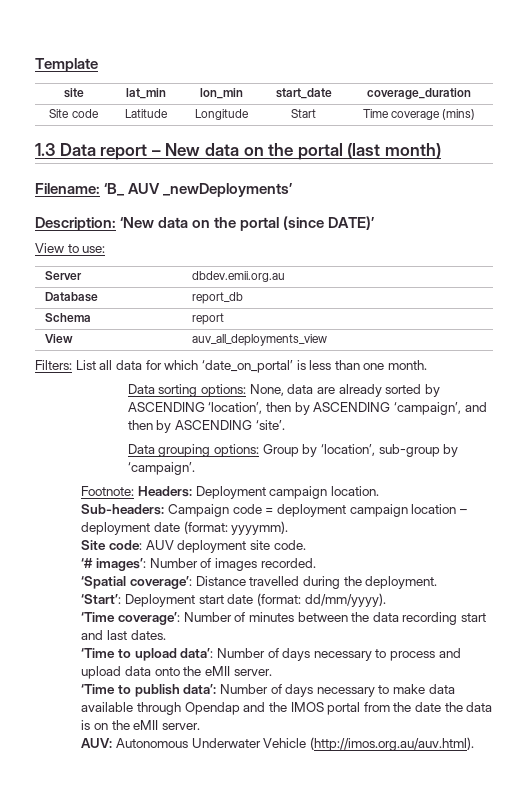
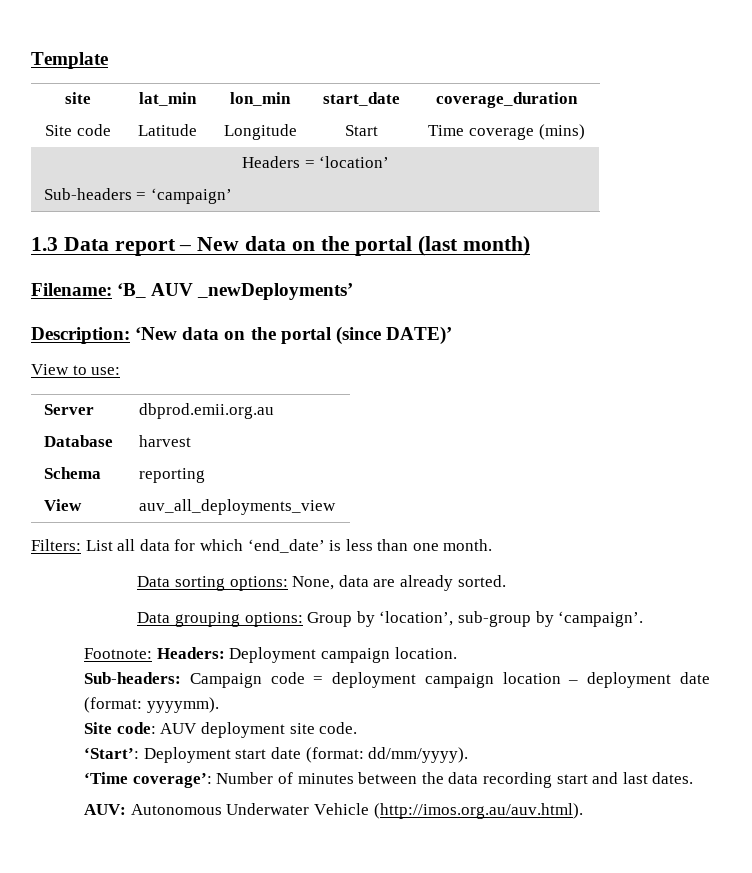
+ Headers = ‘location’
+ Sub-headers = ‘campaign’
- Server | dbdev.emii.org.au
+ Server | dbprod.emii.org.au
- Database | report_db
+ Database | harvest
- Schema | report
+ Schema | reporting
- Filters: List all data for which ‘date_on_portal’ is less than one month.
+ Filters: List all data for which ‘end_date’ is less than one month.
- Data sorting options: None, data are already sorted by ASCENDING ‘location’, then by ASCENDING ‘campaign’, and then by ASCENDING ‘site’.
+ Data sorting options: None, data are already sorted.
- ‘# images’: Number of images recorded.
- ‘Spatial coverage’: Distance travelled during the deployment.
- ‘Time to upload data’: Number of days necessary to process and upload data onto the eMII server.
- ‘Time to publish data’: Number of days necessary to make data available through Opendap and the IMOS portal from the date the data is on the eMII server.

